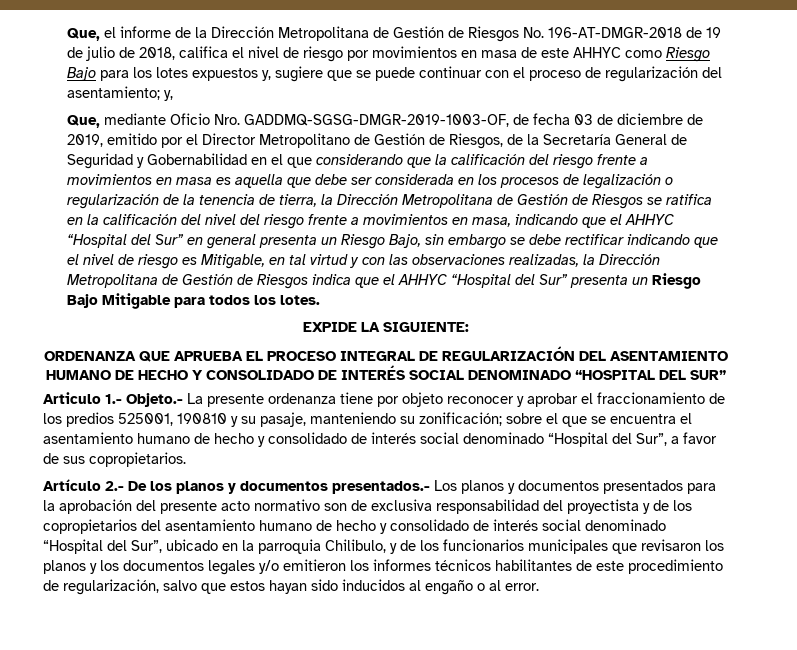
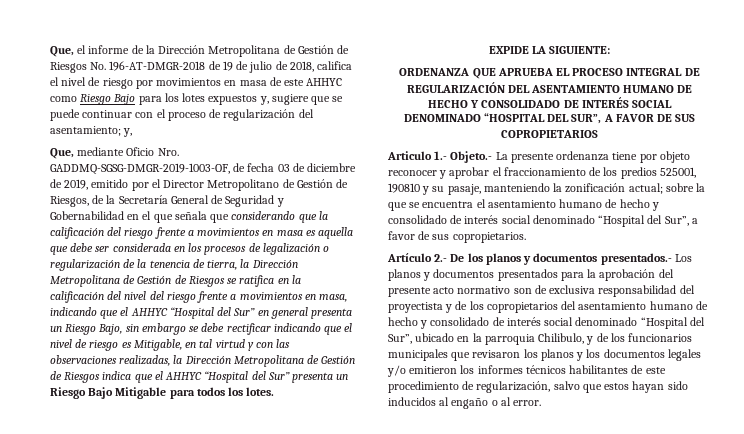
- Que, mediante Oficio Nro. GADDMQ-SGSG-DMGR-2019-1003-OF, de fecha 03 de diciembre de 2019, emitido por el Director Metropolitano de Gestión de Riesgos, de la Secretaría General de Seguridad y Gobernabilidad en el que considerando que la calificación del riesgo frente a movimientos en masa es aquella que debe ser considerada en los procesos de legalización o regularización de la tenencia de tierra, la Dirección Metropolitana de Gestión de Riesgos se ratifica en la calificación del nivel del riesgo frente a movimientos en masa, indicando que el AHHYC “Hospital del Sur” en general presenta un Riesgo Bajo, sin embargo se debe rectificar indicando que el nivel de riesgo es Mitigable, en tal virtud y con las observaciones realizadas, la Dirección Metropolitana de Gestión de Riesgos indica que el AHHYC “Hospital del Sur” presenta un Riesgo Bajo Mitigable para todos los lotes.
+ Que, mediante Oficio Nro. GADDMQ-SGSG-DMGR-2019-1003-OF, de fecha 03 de diciembre de 2019, emitido por el Director Metropolitano de Gestión de Riesgos, de la Secretaría General de Seguridad y Gobernabilidad en el que señala que considerando que la calificación del riesgo frente a movimientos en masa es aquella que debe ser considerada en los procesos de legalización o regularización de la tenencia de tierra, la Dirección Metropolitana de Gestión de Riesgos se ratifica en la calificación del nivel del riesgo frente a movimientos en masa, indicando que el AHHYC “Hospital del Sur” en general presenta un Riesgo Bajo, sin embargo se debe rectificar indicando que el nivel de riesgo es Mitigable, en tal virtud y con las observaciones realizadas, la Dirección Metropolitana de Gestión de Riesgos indica que el AHHYC “Hospital del Sur” presenta un Riesgo Bajo Mitigable para todos los lotes.
- ORDENANZA QUE APRUEBA EL PROCESO INTEGRAL DE REGULARIZACIÓN DEL ASENTAMIENTO HUMANO DE HECHO Y CONSOLIDADO DE INTERÉS SOCIAL DENOMINADO “HOSPITAL DEL SUR”
+ ORDENANZA QUE APRUEBA EL PROCESO INTEGRAL DE REGULARIZACIÓN DEL ASENTAMIENTO HUMANO DE HECHO Y CONSOLIDADO DE INTERÉS SOCIAL DENOMINADO “HOSPITAL DEL SUR”, A FAVOR DE SUS COPROPIETARIOS
- Articulo 1.- Objeto.- La presente ordenanza tiene por objeto reconocer y aprobar el fraccionamiento de los predios 525001, 190810 y su pasaje, manteniendo su zonificación; sobre el que se encuentra el asentamiento humano de hecho y consolidado de interés social denominado “Hospital del Sur”, a favor de sus copropietarios.
+ Articulo 1.- Objeto.- La presente ordenanza tiene por objeto reconocer y aprobar el fraccionamiento de los predios 525001, 190810 y su pasaje, manteniendo la zonificación actual; sobre la que se encuentra el asentamiento humano de hecho y consolidado de interés social denominado “Hospital del Sur”, a favor de sus copropietarios.

